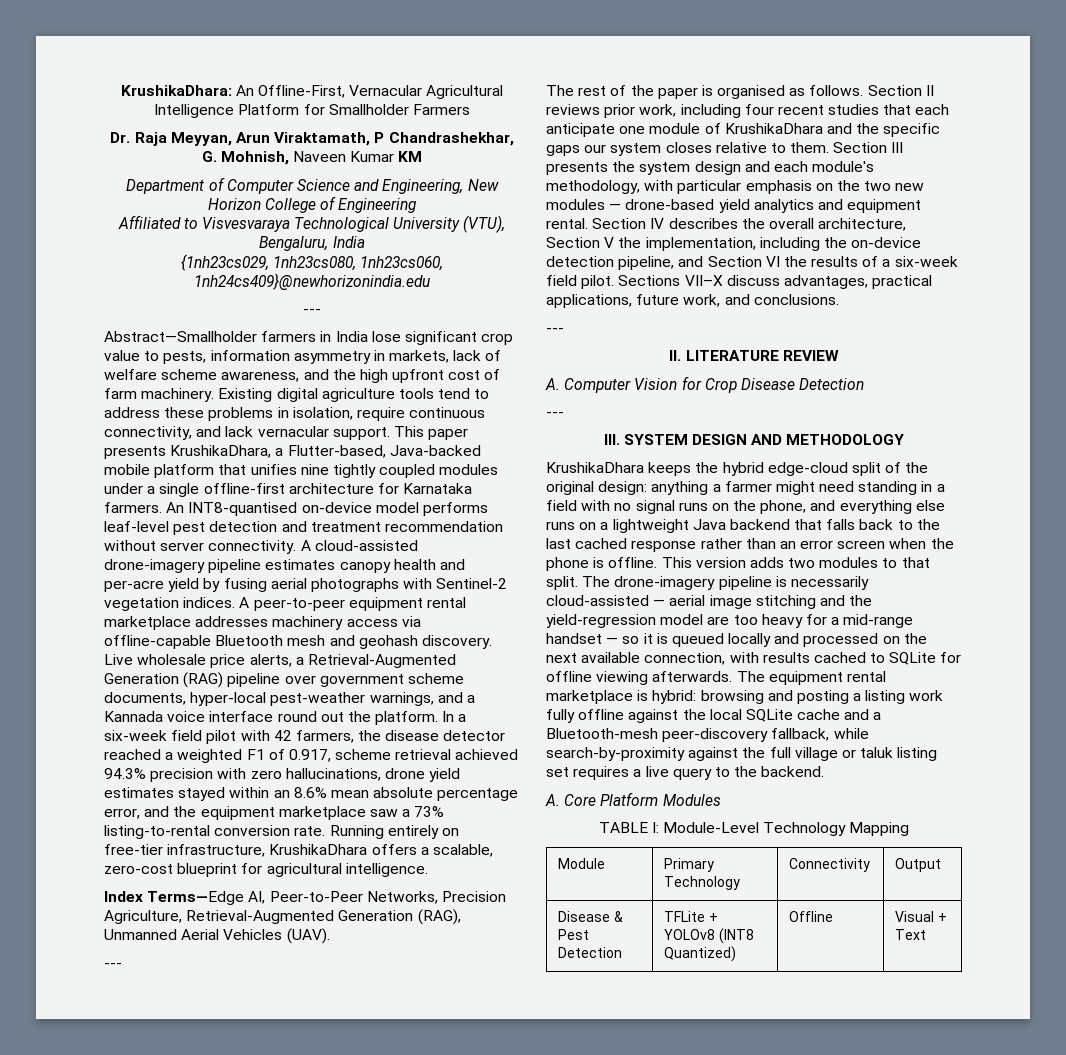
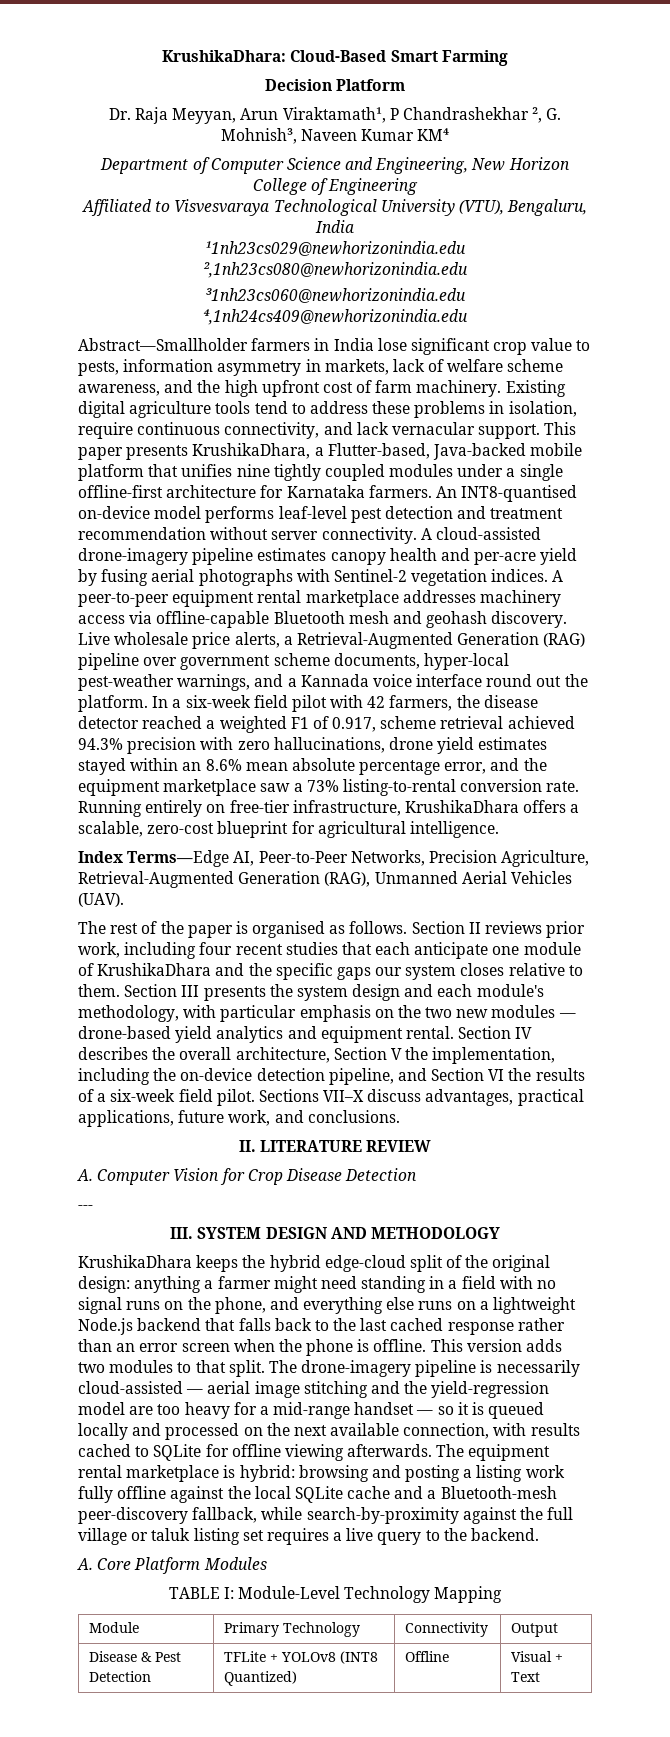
- KrushikaDhara: An Offline-First, Vernacular Agricultural Intelligence Platform for Smallholder Farmers
- Dr. Raja Meyyan, Arun Viraktamath, P Chandrashekhar, G. Mohnish, Naveen Kumar KM
+ KrushikaDhara: Cloud-Based Smart Farming
+ Decision Platform
+ Dr. Raja Meyyan, Arun Viraktamath¹, P Chandrashekhar ², G. Mohnish³, Naveen Kumar KM⁴
- {1nh23cs029, 1nh23cs080, 1nh23cs060, 1nh24cs409}@newhorizonindia.edu
- ---
+ ¹1nh23cs029@newhorizonindia.edu ²,1nh23cs080@newhorizonindia.edu
+ ³1nh23cs060@newhorizonindia.edu ⁴,1nh24cs409@newhorizonindia.edu
  Index Terms—Edge AI, Peer-to-Peer Networks, Precision Agriculture, Retrieval-Augmented Generation (RAG), Unmanned Aerial Vehicles (UAV).
- ---
  Sections VII–X discuss advantages, practical applications, future work, and conclusions.
- ---
- KrushikaDhara keeps the hybrid edge-cloud split of the original design: anything a farmer might need standing in a field with no signal runs on the phone, and everything else runs on a lightweight Java backend that falls back to the last cached response rather than an error screen when the phone is offline.
+ KrushikaDhara keeps the hybrid edge-cloud split of the original design: anything a farmer might need standing in a field with no signal runs on the phone, and everything else runs on a lightweight Node.js backend that falls back to the last cached response rather than an error screen when the phone is offline.

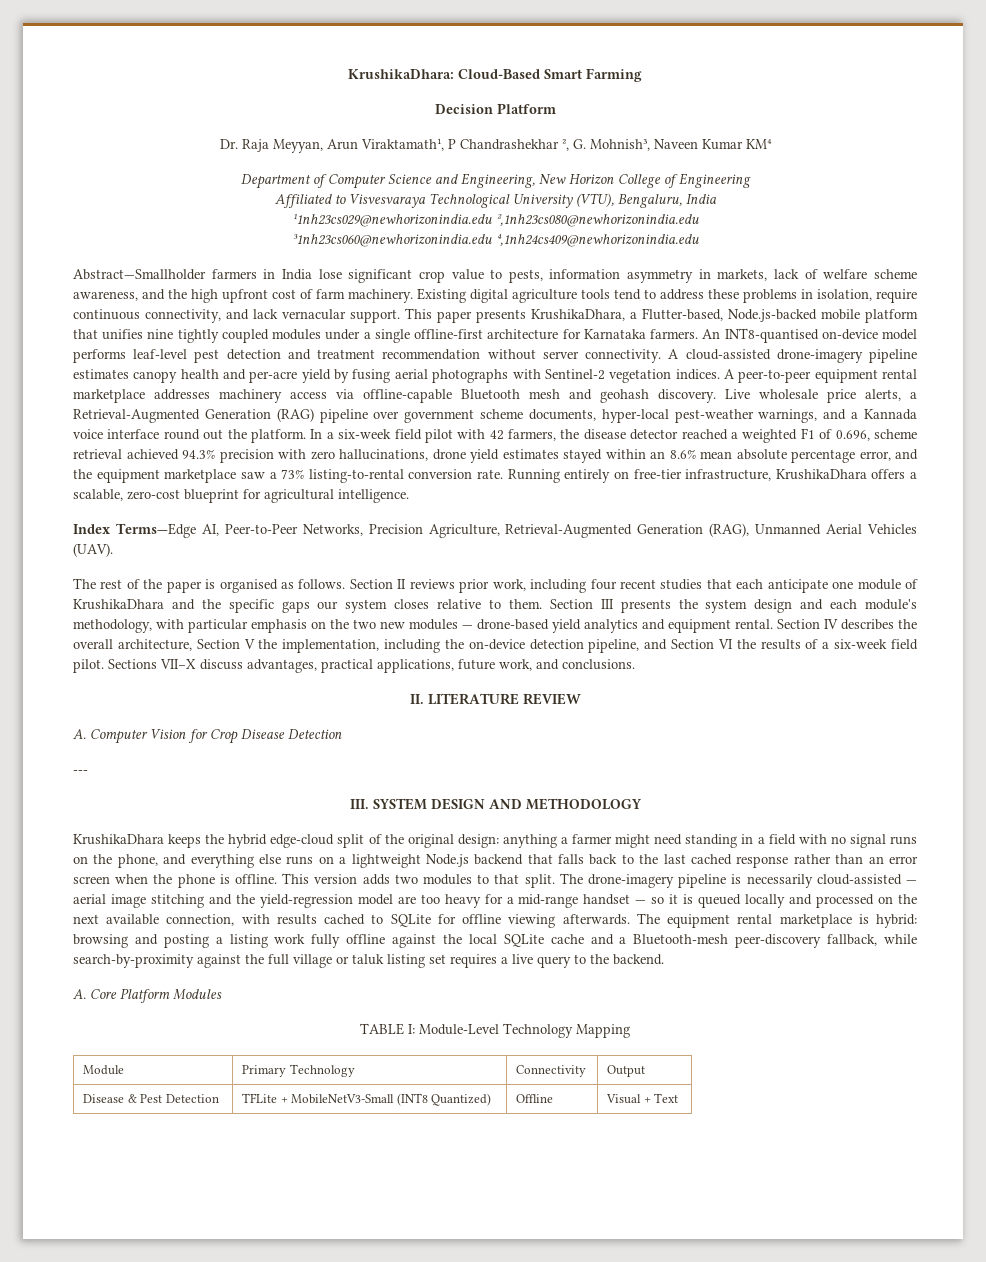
- This paper presents KrushikaDhara, a Flutter-based, Java-backed mobile platform that unifies nine tightly coupled modules under a single offline-first architecture for Karnataka farmers.
+ This paper presents KrushikaDhara, a Flutter-based, Node.js-backed mobile platform that unifies nine tightly coupled modules under a single offline-first architecture for Karnataka farmers.
- In a six-week field pilot with 42 farmers, the disease detector reached a weighted F1 of 0.917, scheme retrieval achieved 94.3% precision with zero hallucinations, drone yield estimates stayed within an 8.6% mean absolute percentage error, and the equipment marketplace saw a 73% listing-to-rental conversion rate.
+ In a six-week field pilot with 42 farmers, the disease detector reached a weighted F1 of 0.696, scheme retrieval achieved 94.3% precision with zero hallucinations, drone yield estimates stayed within an 8.6% mean absolute percentage error, and the equipment marketplace saw a 73% listing-to-rental conversion rate.
- Disease & Pest Detection | TFLite + YOLOv8 (INT8 Quantized) | Offline | Visual + Text
+ Disease & Pest Detection | TFLite + MobileNetV3-Small (INT8 Quantized) | Offline | Visual + Text

